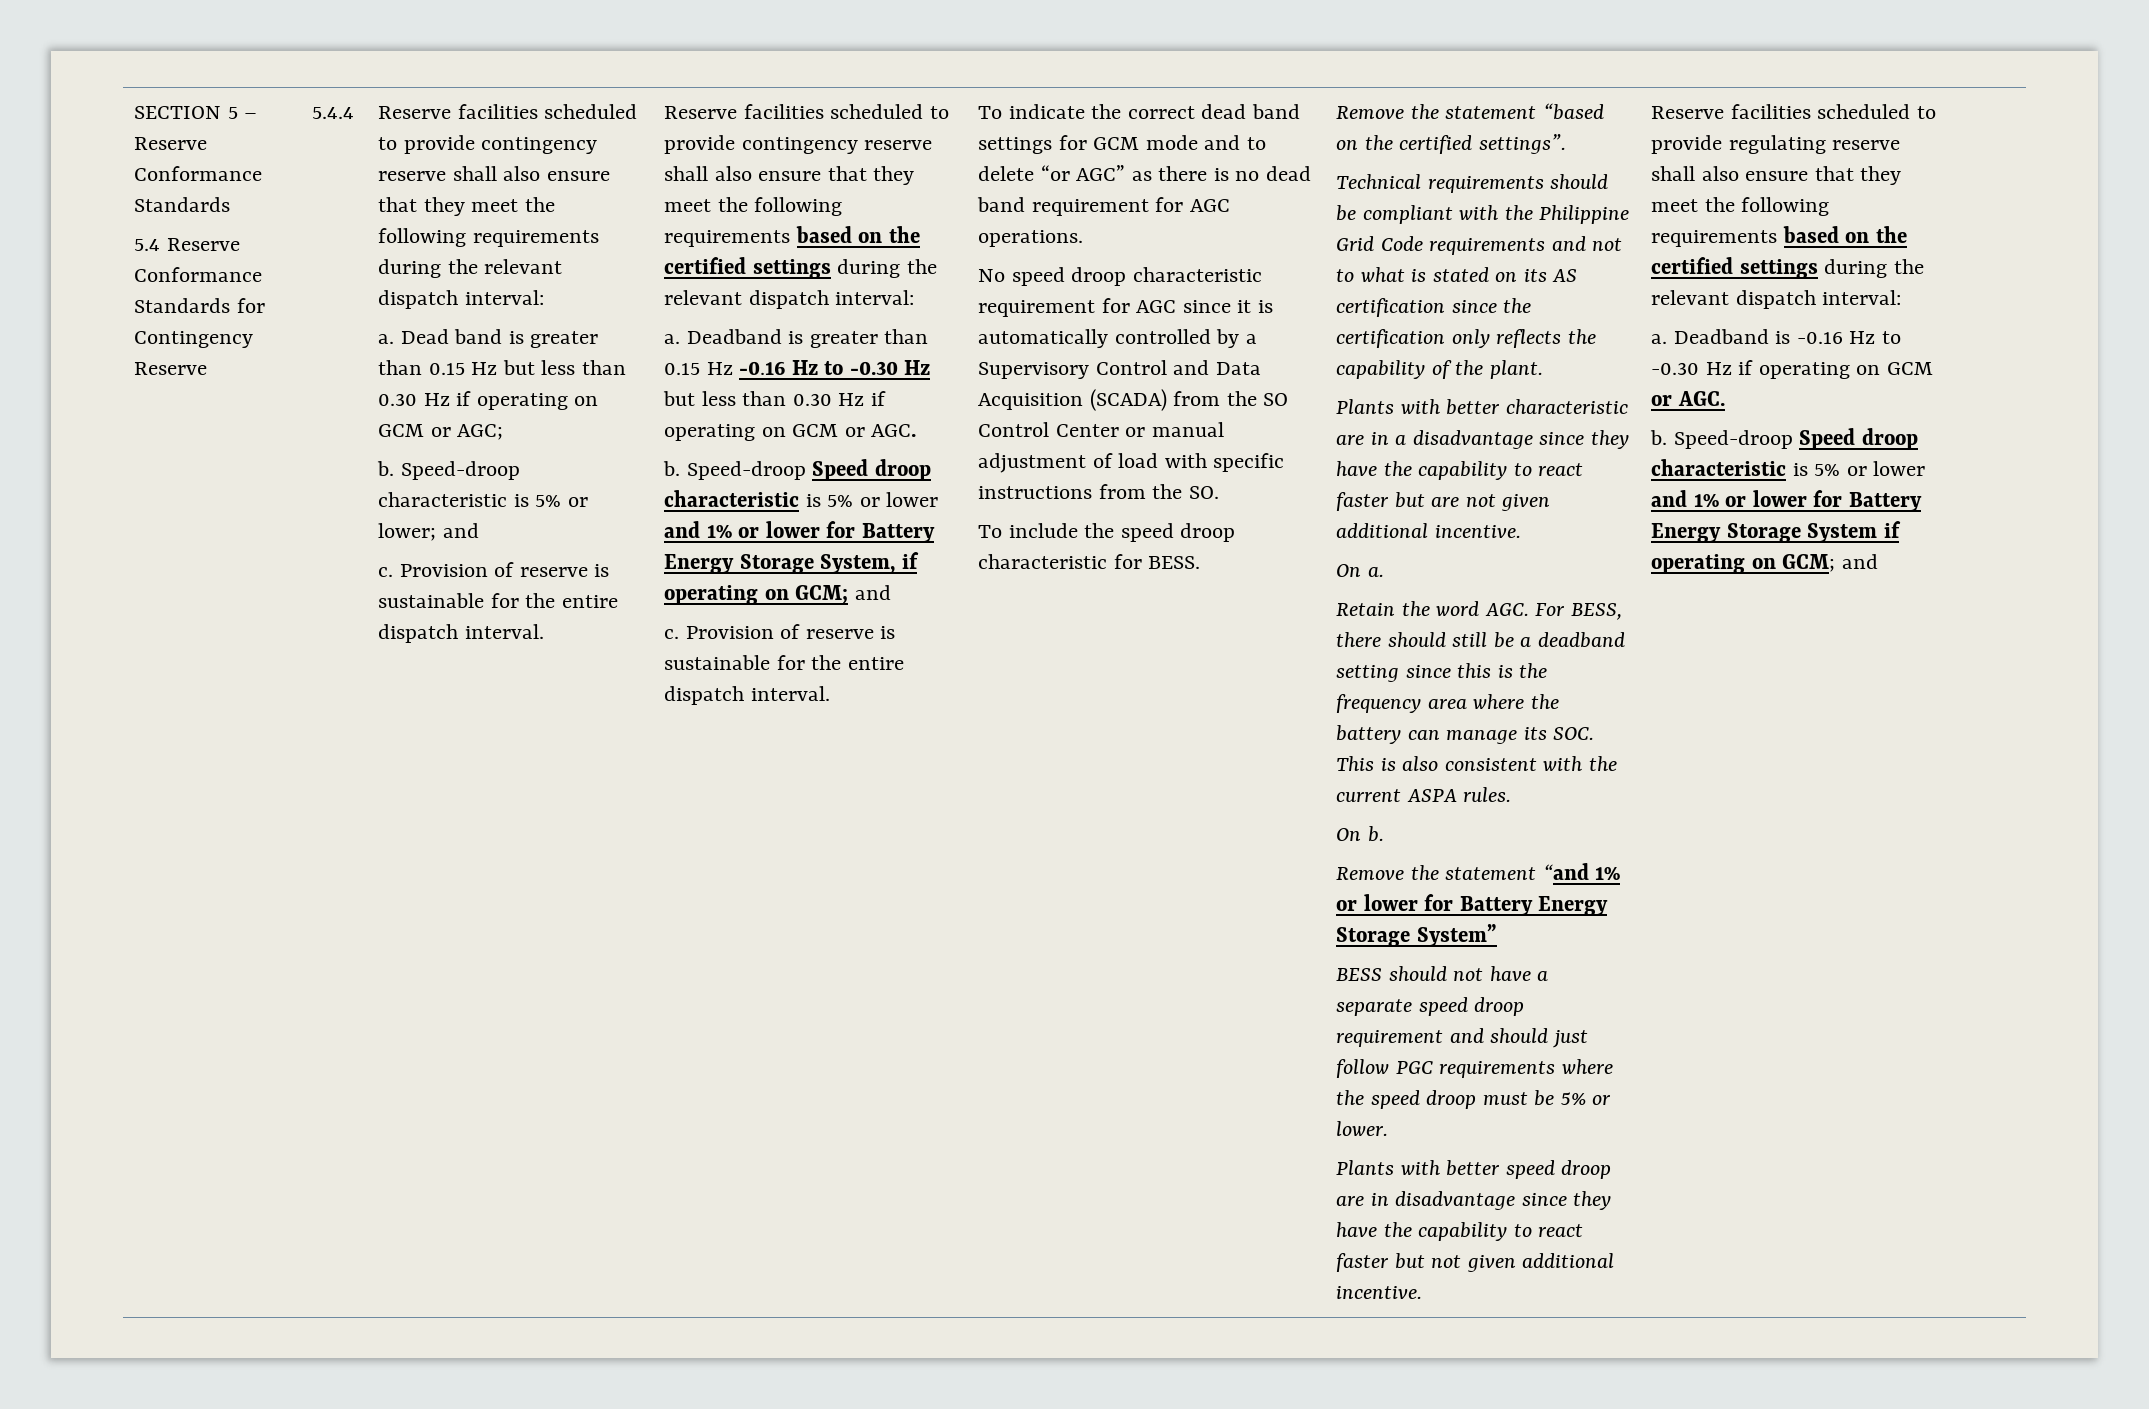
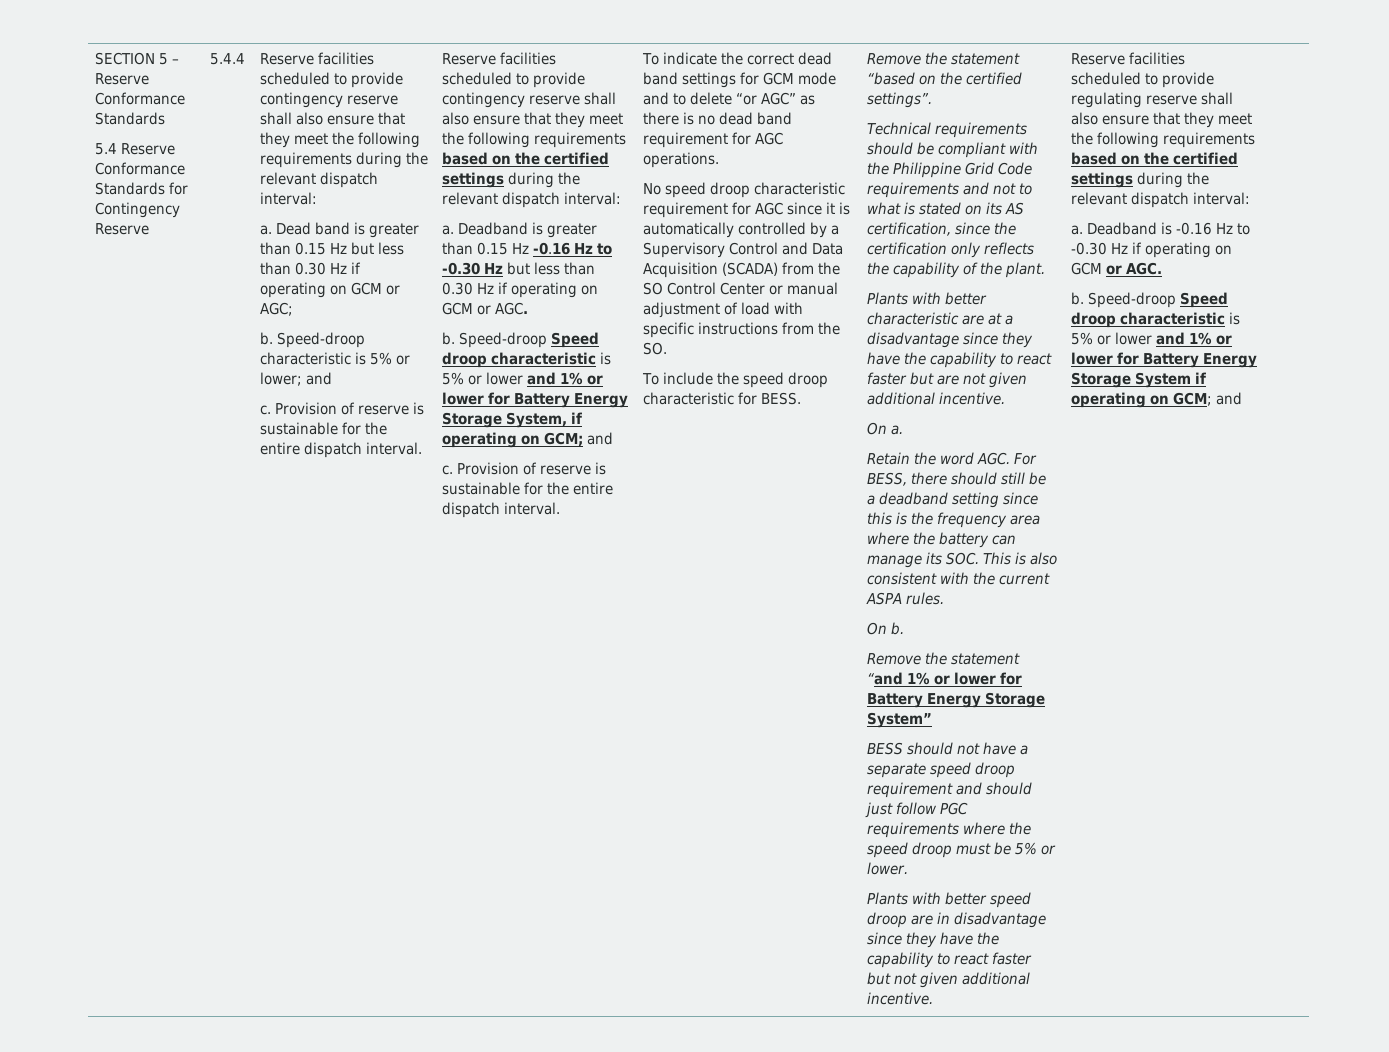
- Technical requirements should be compliant with the Philippine Grid Code requirements and not to what is stated on its AS certification since the certification only reflects the capability of the plant.
+ Technical requirements should be compliant with the Philippine Grid Code requirements and not to what is stated on its AS certification, since the certification only reflects the capability of the plant.
- Plants with better characteristic are in a disadvantage since they have the capability to react faster but are not given additional incentive.
+ Plants with better characteristic are at a disadvantage since they have the capability to react faster but are not given additional incentive.

